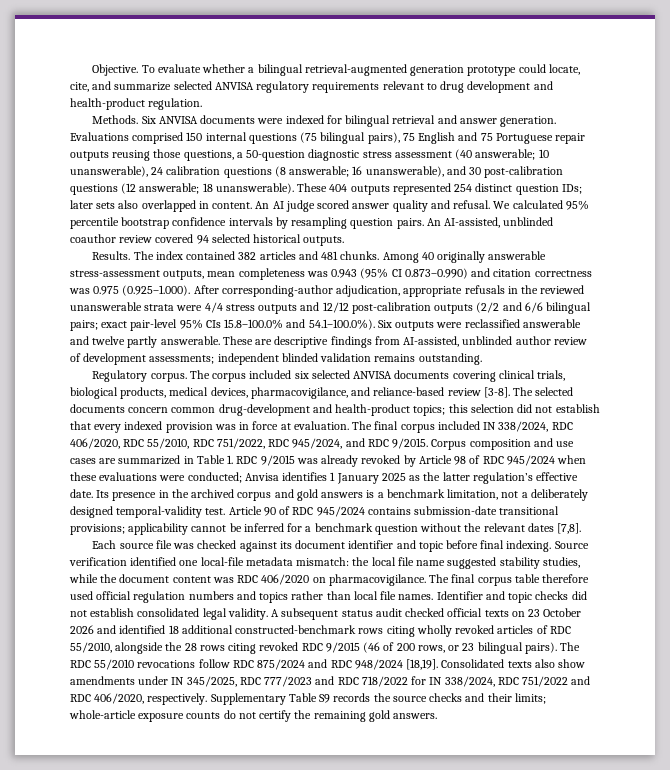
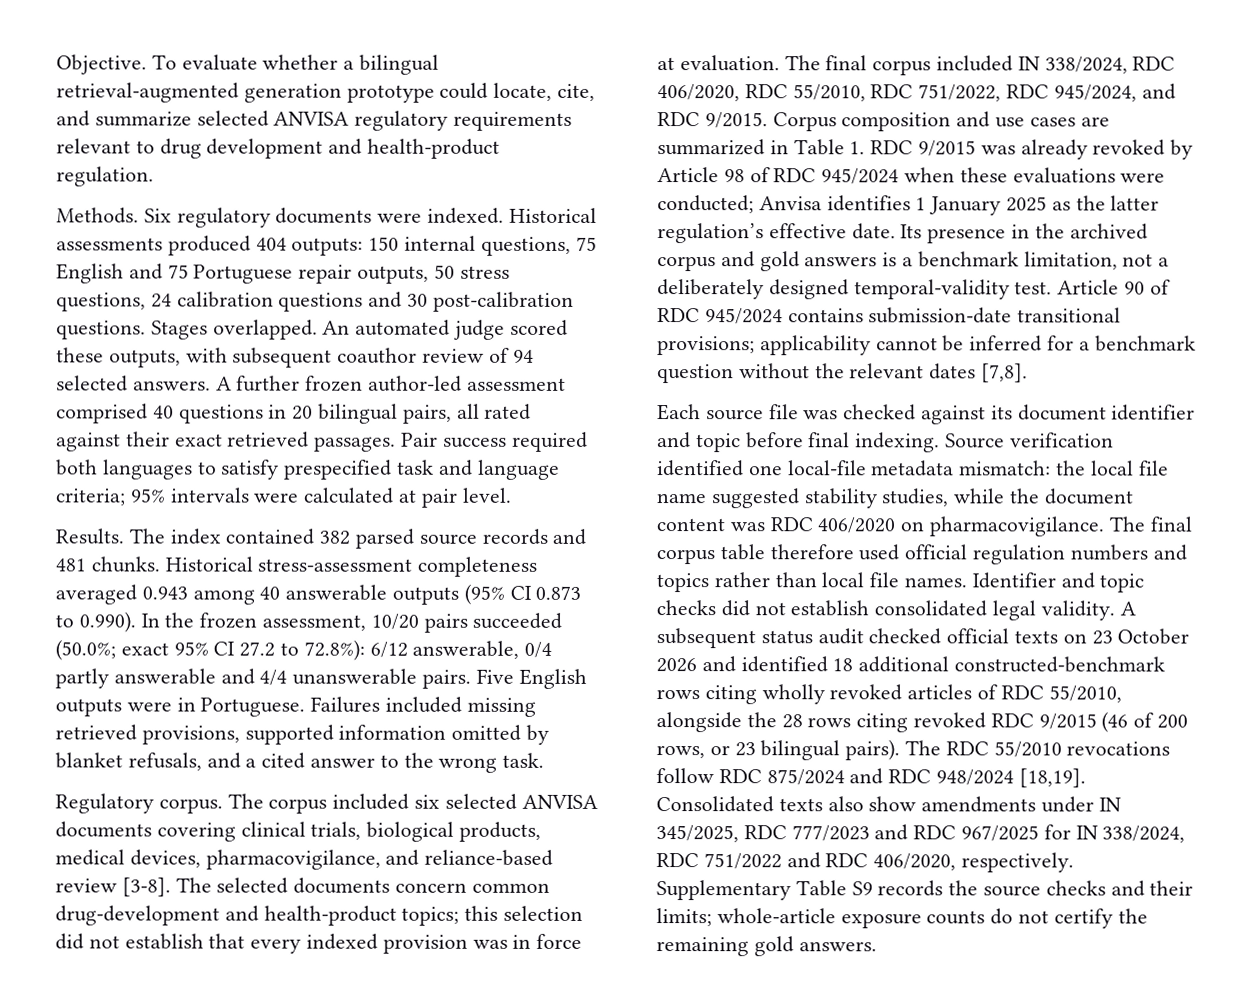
- Six ANVISA documents were indexed for bilingual retrieval and answer generation. Evaluations comprised 150 internal questions (75 bilingual pairs), 75 English and 75 Portuguese repair outputs reusing those questions, a 50-question diagnostic stress assessment (40 answerable; 10 unanswerable), 24 calibration questions (8 answerable; 16 unanswerable), and 30 post-calibration questions (12 answerable; 18 unanswerable). These 404 outputs represented 254 distinct question IDs; later sets also overlapped in content. An AI judge scored answer quality and refusal. We calculated 95% percentile bootstrap confidence intervals by resampling question pairs. An AI-assisted, unblinded coauthor review covered 94 selected historical outputs.
+ Six regulatory documents were indexed. Historical assessments produced 404 outputs: 150 internal questions, 75 English and 75 Portuguese repair outputs, 50 stress questions, 24 calibration questions and 30 post-calibration questions. Stages overlapped. An automated judge scored these outputs, with subsequent coauthor review of 94 selected answers. A further frozen author-led assessment comprised 40 questions in 20 bilingual pairs, all rated against their exact retrieved passages. Pair success required both languages to satisfy prespecified task and language criteria; 95% intervals were calculated at pair level.
- The index contained 382 articles and 481 chunks. Among 40 originally answerable stress-assessment outputs, mean completeness was 0.943 (95% CI 0.873–0.990) and citation correctness was 0.975 (0.925–1.000). After corresponding-author adjudication, appropriate refusals in the reviewed unanswerable strata were 4/4 stress outputs and 12/12 post-calibration outputs (2/2 and 6/6 bilingual pairs; exact pair-level 95% CIs 15.8–100.0% and 54.1–100.0%). Six outputs were reclassified answerable and twelve partly answerable. These are descriptive findings from AI-assisted, unblinded author review of development assessments; independent blinded validation remains outstanding.
+ The index contained 382 parsed source records and 481 chunks. Historical stress-assessment completeness averaged 0.943 among 40 answerable outputs (95% CI 0.873 to 0.990). In the frozen assessment, 10/20 pairs succeeded (50.0%; exact 95% CI 27.2 to 72.8%): 6/12 answerable, 0/4 partly answerable and 4/4 unanswerable pairs. Five English outputs were in Portuguese. Failures included missing retrieved provisions, supported information omitted by blanket refusals, and a cited answer to the wrong task.
- Consolidated texts also show amendments under IN 345/2025, RDC 777/2023 and RDC 718/2022 for IN 338/2024, RDC 751/2022 and RDC 406/2020, respectively.
+ Consolidated texts also show amendments under IN 345/2025, RDC 777/2023 and RDC 967/2025 for IN 338/2024, RDC 751/2022 and RDC 406/2020, respectively.

